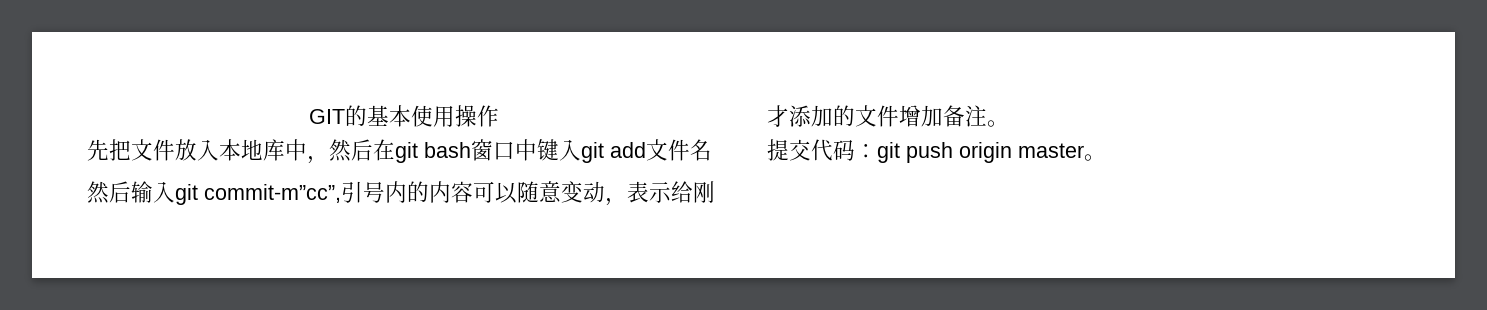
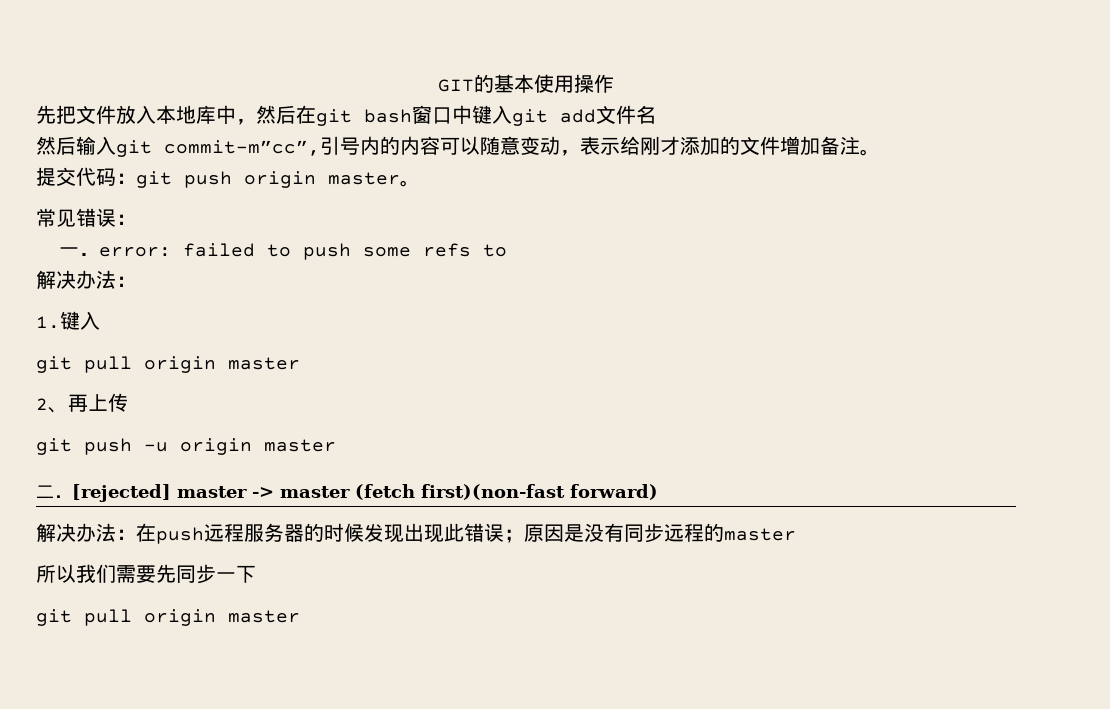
+ 常见错误：
+ 一．error: failed to push some refs to
+ 解决办法：
+ 1.键入
+ git pull origin master
+ 2、再上传
+ git push -u origin master
+ 二．[rejected] master -> master (fetch first)(non-fast forward)
+ 解决办法：在push远程服务器的时候发现出现此错误；原因是没有同步远程的master
+ 所以我们需要先同步一下
+ git pull origin master

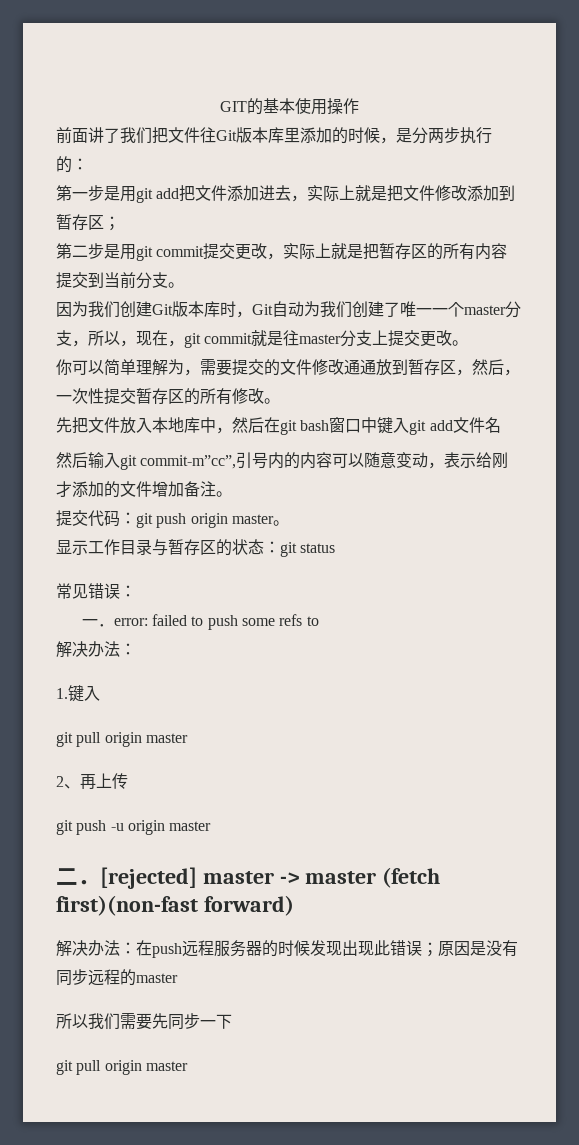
+ 前面讲了我们把文件往Git版本库里添加的时候，是分两步执行的：
+ 第一步是用git add把文件添加进去，实际上就是把文件修改添加到暂存区；
+ 第二步是用git commit提交更改，实际上就是把暂存区的所有内容提交到当前分支。
+ 因为我们创建Git版本库时，Git自动为我们创建了唯一一个master分支，所以，现在，git commit就是往master分支上提交更改。
+ 你可以简单理解为，需要提交的文件修改通通放到暂存区，然后，一次性提交暂存区的所有修改。
+ 显示工作目录与暂存区的状态：git status

